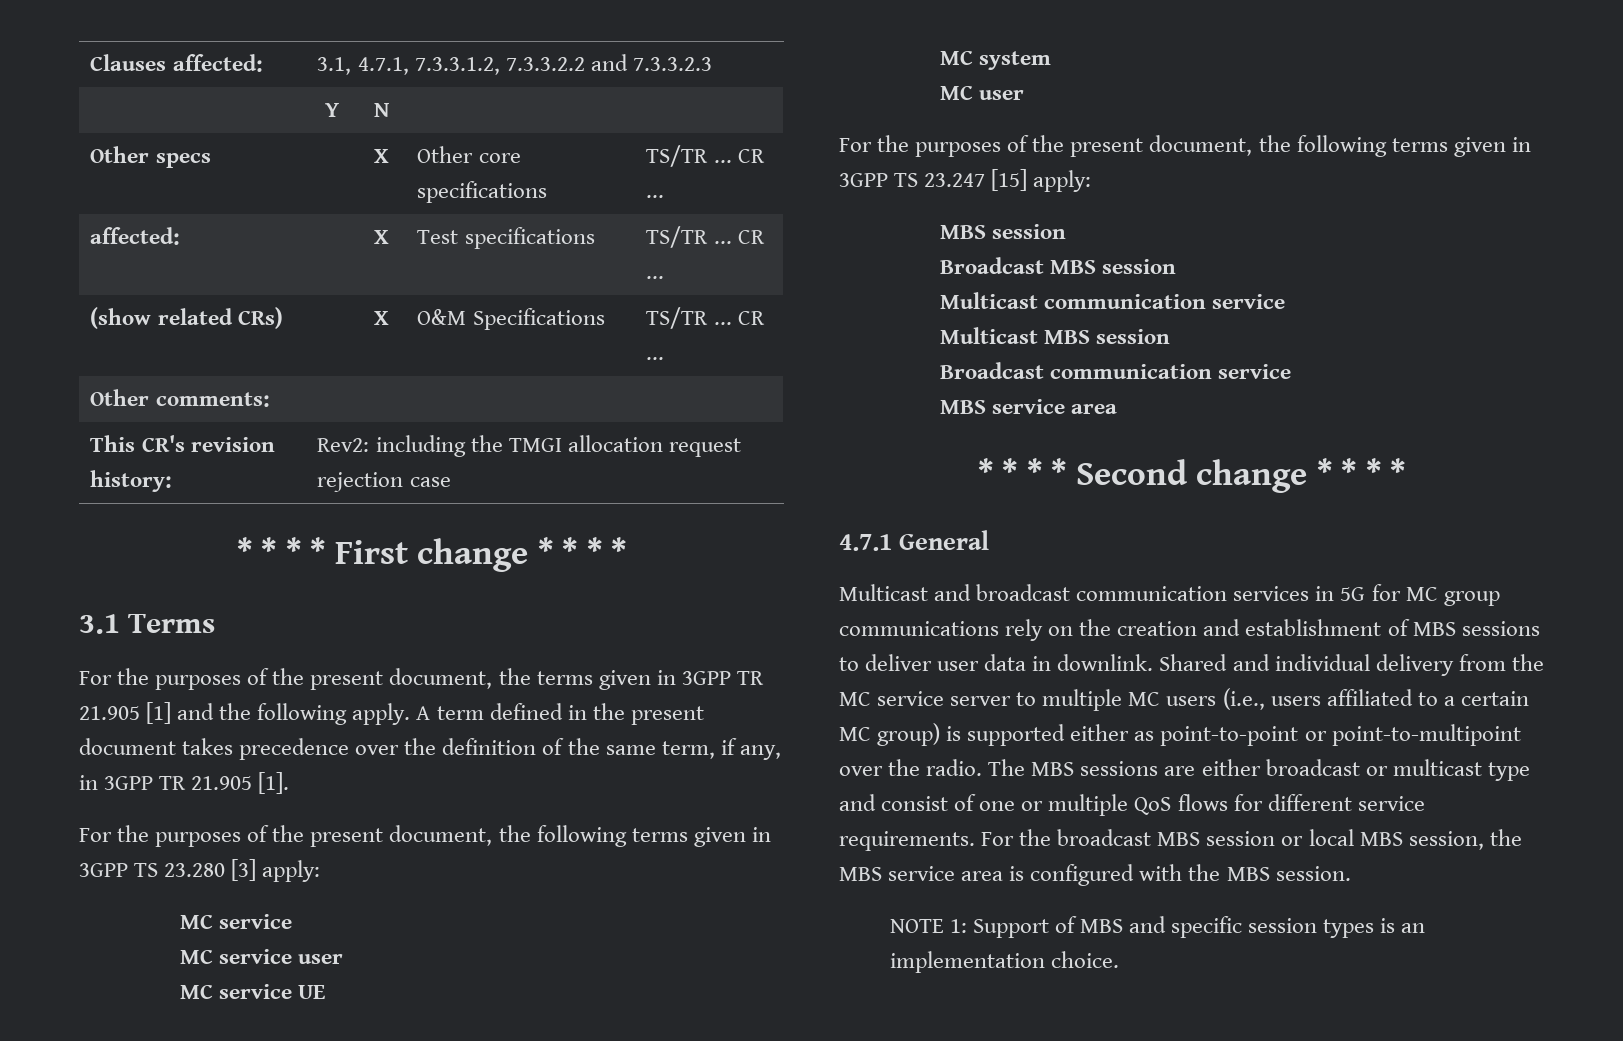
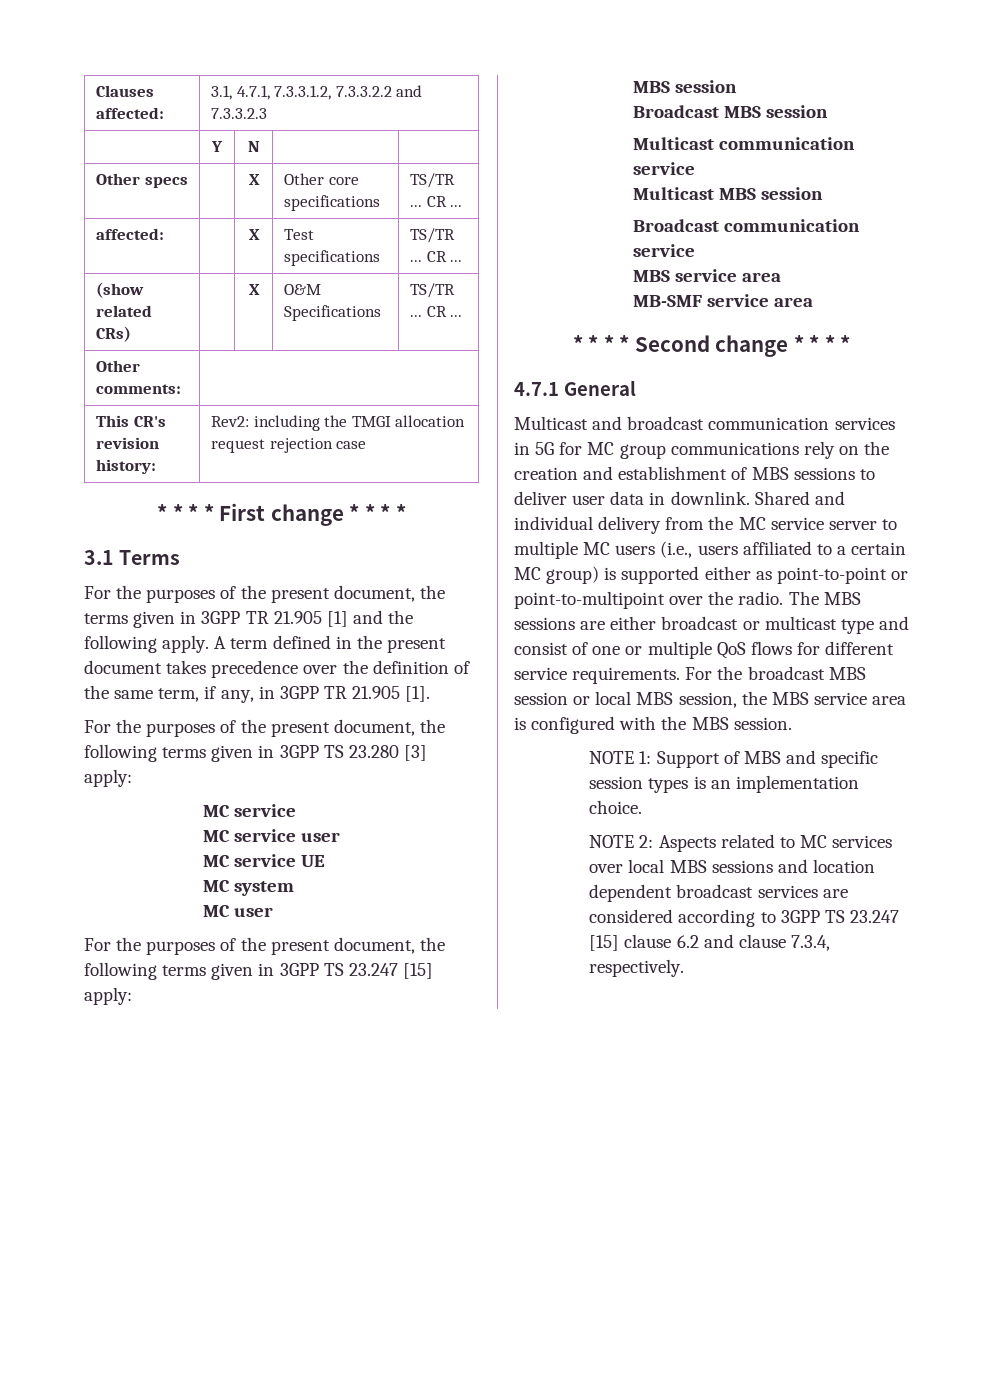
+ MB-SMF service area
+ NOTE 2: Aspects related to MC services over local MBS sessions and location dependent broadcast services are considered according to 3GPP TS 23.247 [15] clause 6.2 and clause 7.3.4, respectively.

